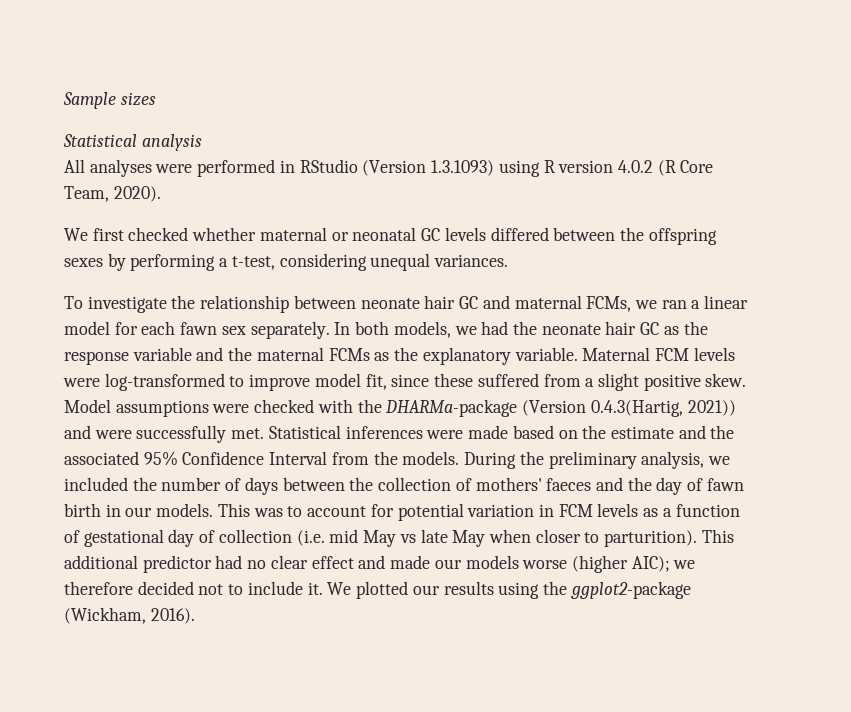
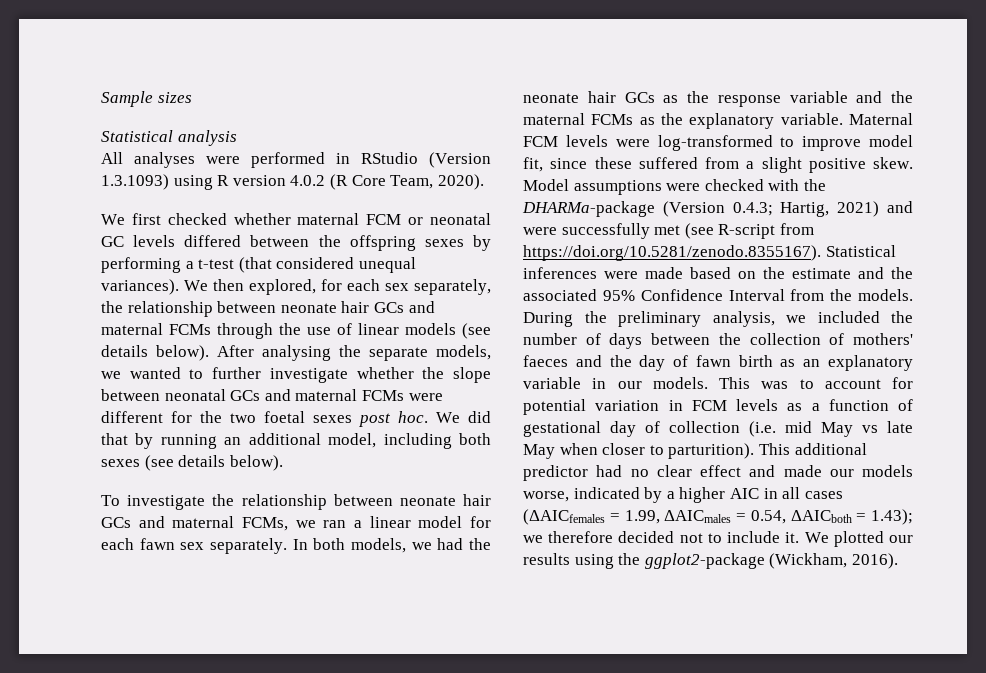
- We first checked whether maternal or neonatal GC levels differed between the offspring sexes by performing a t-test, considering unequal variances.
+ We first checked whether maternal FCM or neonatal GC levels differed between the offspring sexes by performing a t-test (that considered unequal variances). We then explored, for each sex separately, the relationship between neonate hair GCs and maternal FCMs through the use of linear models (see details below). After analysing the separate models, we wanted to further investigate whether the slope between neonatal GCs and maternal FCMs were different for the two foetal sexes post hoc. We did that by running an additional model, including both sexes (see details below).
- To investigate the relationship between neonate hair GC and maternal FCMs, we ran a linear model for each fawn sex separately.
+ To investigate the relationship between neonate hair GCs and maternal FCMs, we ran a linear model for each fawn sex separately.
- In both models, we had the neonate hair GC as the response variable and the maternal FCMs as the explanatory variable.
+ In both models, we had the neonate hair GCs as the response variable and the maternal FCMs as the explanatory variable.
- Model assumptions were checked with the DHARMa-package (Version 0.4.3(Hartig, 2021)) and were successfully met. Statistical inferences were made based on the estimate and the associated 95% Confidence Interval from the models.
+ Model assumptions were checked with the DHARMa-package (Version 0.4.3; Hartig, 2021) and were successfully met (see R-script from https://doi.org/10.5281/zenodo.8355167). Statistical inferences were made based on the estimate and the associated 95% Confidence Interval from the models.
- During the preliminary analysis, we included the number of days between the collection of mothers' faeces and the day of fawn birth in our models.
+ During the preliminary analysis, we included the number of days between the collection of mothers' faeces and the day of fawn birth as an explanatory variable in our models.
- This additional predictor had no clear effect and made our models worse (higher AIC); we therefore decided not to include it.
+ This additional predictor had no clear effect and made our models worse, indicated by a higher AIC in all cases (ΔAICfemales = 1.99, ΔAICmales = 0.54, ΔAICboth = 1.43); we therefore decided not to include it.

